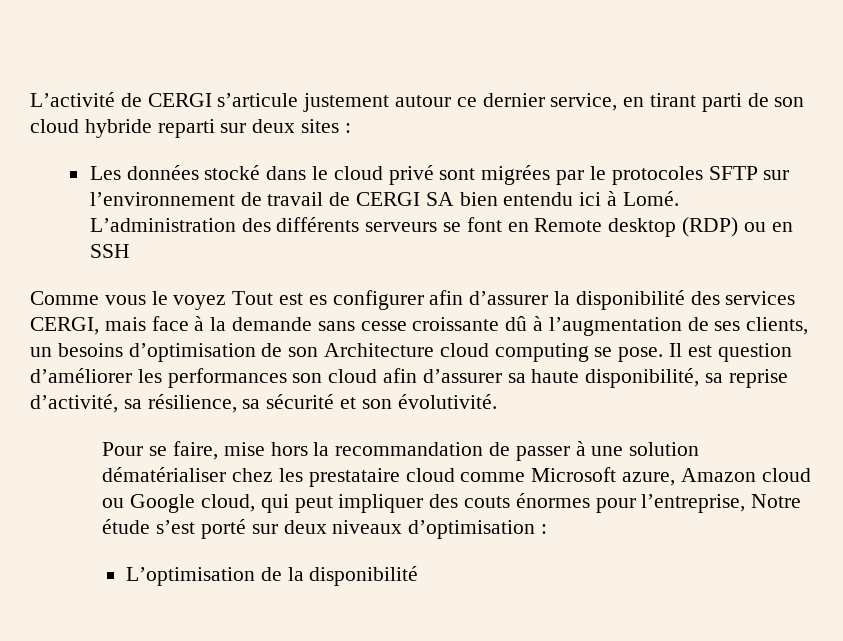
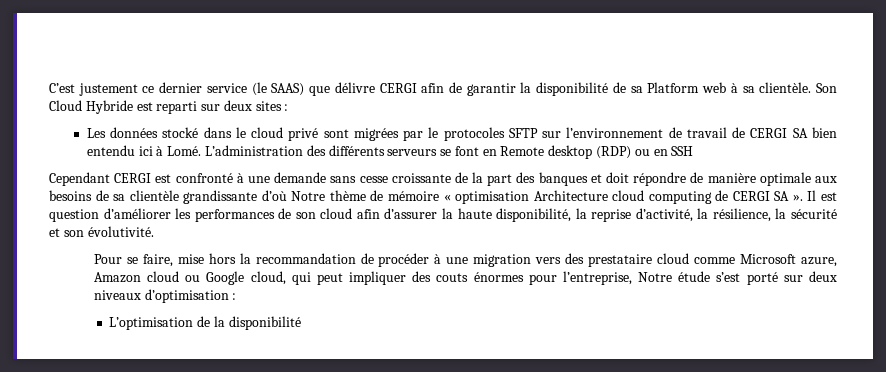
- L’activité de CERGI s’articule justement autour ce dernier service, en tirant parti de son cloud hybride reparti sur deux sites :
+ C’est justement ce dernier service (le SAAS) que délivre CERGI afin de garantir la disponibilité de sa Platform web à sa clientèle. Son Cloud Hybride est reparti sur deux sites :
- Comme vous le voyez Tout est es configurer afin d’assurer la disponibilité des services CERGI, mais face à la demande sans cesse croissante dû à l’augmentation de ses clients, un besoins d’optimisation de son Architecture cloud computing se pose.
+ Cependant CERGI est confronté à une demande sans cesse croissante de la part des banques et doit répondre de manière optimale aux besoins de sa clientèle grandissante d’où Notre thème de mémoire « optimisation Architecture cloud computing de CERGI SA ».
- Il est question d’améliorer les performances son cloud afin d’assurer sa haute disponibilité, sa reprise d’activité, sa résilience, sa sécurité et son évolutivité.
+ Il est question d’améliorer les performances de son cloud afin d’assurer la haute disponibilité, la reprise d’activité, la résilience, la sécurité et son évolutivité.
- Pour se faire, mise hors la recommandation de passer à une solution dématérialiser chez les prestataire cloud comme Microsoft azure, Amazon cloud ou Google cloud, qui peut impliquer des couts énormes pour l’entreprise, Notre étude s’est porté sur deux niveaux d’optimisation :
+ Pour se faire, mise hors la recommandation de procéder à une migration vers des prestataire cloud comme Microsoft azure, Amazon cloud ou Google cloud, qui peut impliquer des couts énormes pour l’entreprise, Notre étude s’est porté sur deux niveaux d’optimisation :

